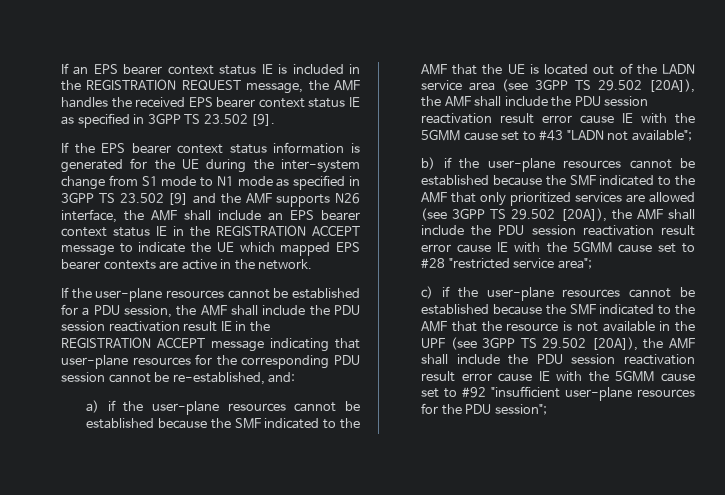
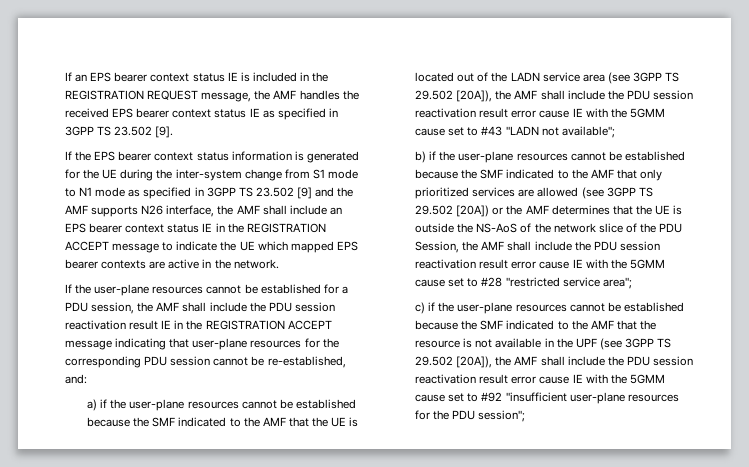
- b) if the user-plane resources cannot be established because the SMF indicated to the AMF that only prioritized services are allowed (see 3GPP TS 29.502 [20A]), the AMF shall include the PDU session reactivation result error cause IE with the 5GMM cause set to #28 "restricted service area";
+ b) if the user-plane resources cannot be established because the SMF indicated to the AMF that only prioritized services are allowed (see 3GPP TS 29.502 [20A]) or the AMF determines that the UE is outside the NS-AoS of the network slice of the PDU Session, the AMF shall include the PDU session reactivation result error cause IE with the 5GMM cause set to #28 "restricted service area";

